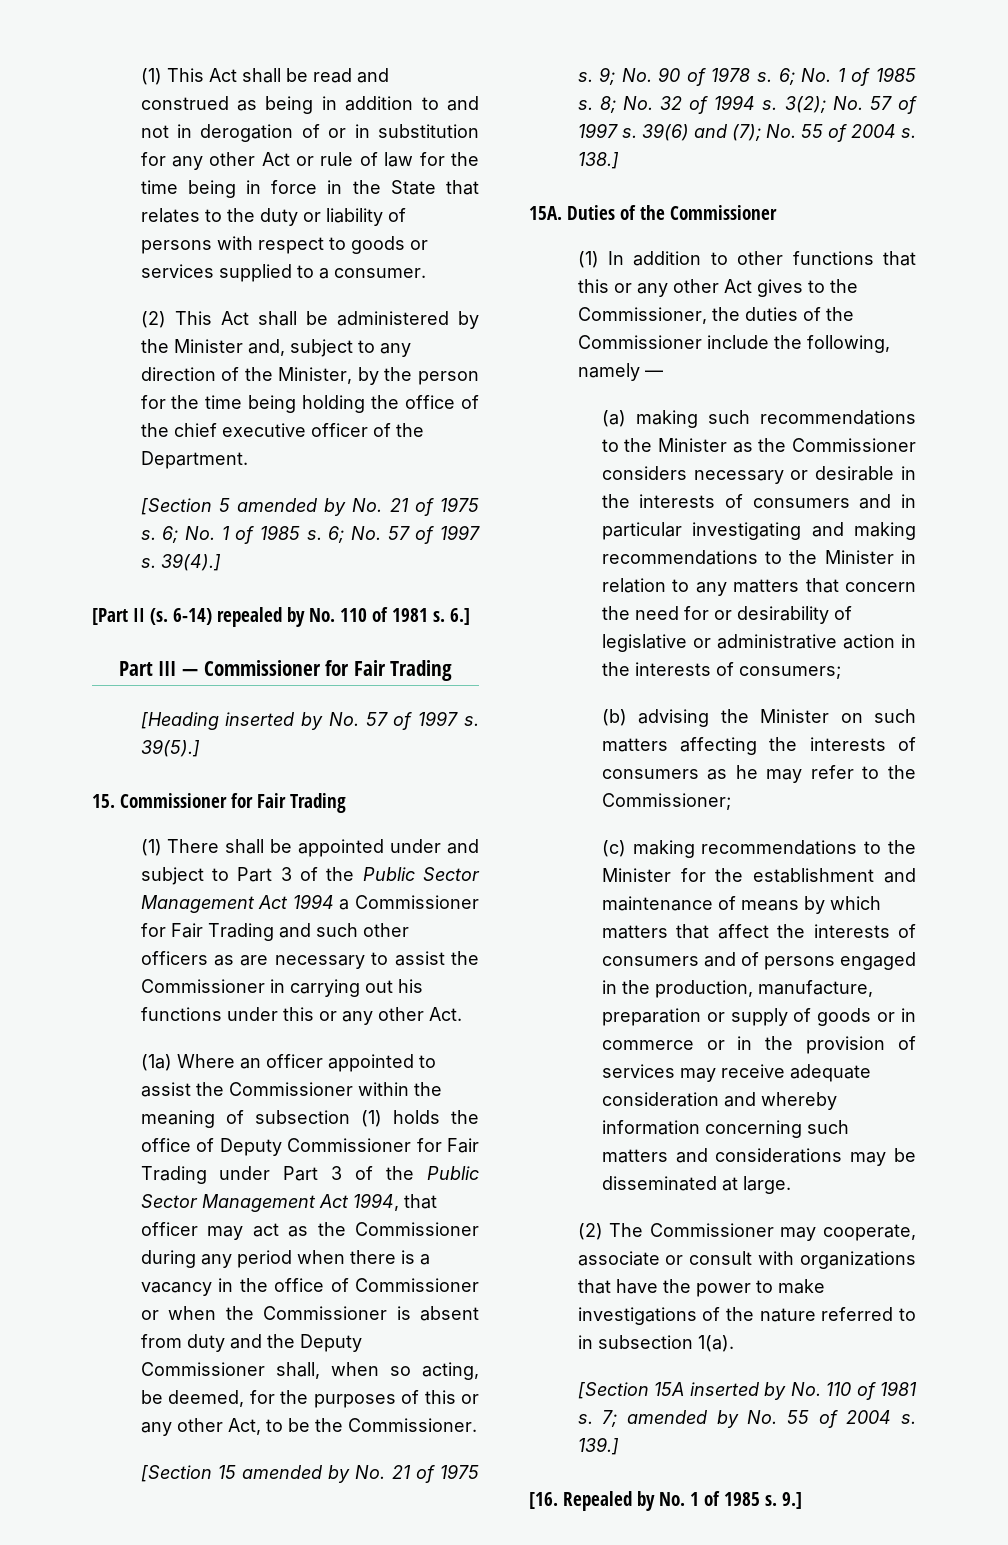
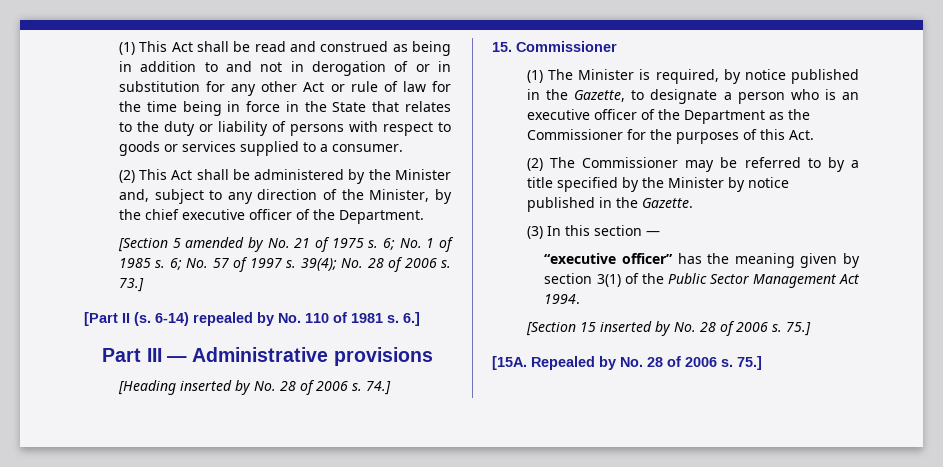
- (2) This Act shall be administered by the Minister and, subject to any direction of the Minister, by the person for the time being holding the office of the chief executive officer of the Department.
+ (2) This Act shall be administered by the Minister and, subject to any direction of the Minister, by the chief executive officer of the Department.
- 39(4).]
+ 39(4); No. 28 of 2006 s. 73.]
- Part III — Commissioner for Fair Trading
+ Part III — Administrative provisions
- [Heading inserted by No. 57 of 1997 s. 39(5).]
- 15. Commissioner for Fair Trading
- (1) There shall be appointed under and subject to Part 3 of the Public Sector Management Act 1994 a Commissioner for Fair Trading and such other officers as are necessary to assist the Commissioner in carrying out his functions under this or any other Act.
- (1a) Where an officer appointed to assist the Commissioner within the meaning of subsection (1) holds the office of Deputy Commissioner for Fair Trading under Part 3 of the Public Sector Management Act 1994, that officer may act as the Commissioner during any period when there is a vacancy in the office of Commissioner or when the Commissioner is absent from duty and the Deputy Commissioner shall, when so acting, be deemed, for the purposes of this or any other Act, to be the Commissioner.
- [Section 15 amended by No. 21 of 1975 s. 9; No. 90 of 1978 s. 6; No. 1 of 1985 s. 8; No. 32 of 1994 s. 3(2); No. 57 of 1997 s. 39(6) and (7); No. 55 of 2004 s. 138.]
- 15A. Duties of the Commissioner
- (1) In addition to other functions that this or any other Act gives to the Commissioner, the duties of the Commissioner include the following, namely —
- (a) making such recommendations to the Minister as the Commissioner considers necessary or desirable in the interests of consumers and in particular investigating and making recommendations to the Minister in relation to any matters that concern the need for or desirability of legislative or administrative action in the interests of consumers;
- (b) advising the Minister on such matters affecting the interests of consumers as he may refer to the Commissioner;
- (c) making recommendations to the Minister for the establishment and maintenance of means by which matters that affect the interests of consumers and of persons engaged in the production, manufacture, preparation or supply of goods or in commerce or in the provision of services may receive adequate consideration and whereby information concerning such matters and considerations may be disseminated at large.
- (2) The Commissioner may cooperate, associate or consult with organizations that have the power to make investigations of the nature referred to in subsection 1(a).
- [Section 15A inserted by No. 110 of 1981 s. 7; amended by No. 55 of 2004 s. 139.]
- [16. Repealed by No. 1 of 1985 s. 9.]
+ [Heading inserted by No. 28 of 2006 s. 74.]
+ 15. Commissioner
+ (1) The Minister is required, by notice published in the Gazette, to designate a person who is an executive officer of the Department as the Commissioner for the purposes of this Act.
+ (2) The Commissioner may be referred to by a title specified by the Minister by notice published in the Gazette.
+ (3) In this section —
+ “executive officer” has the meaning given by section 3(1) of the Public Sector Management Act 1994.
+ [Section 15 inserted by No. 28 of 2006 s. 75.]
+ [15A. Repealed by No. 28 of 2006 s. 75.]

